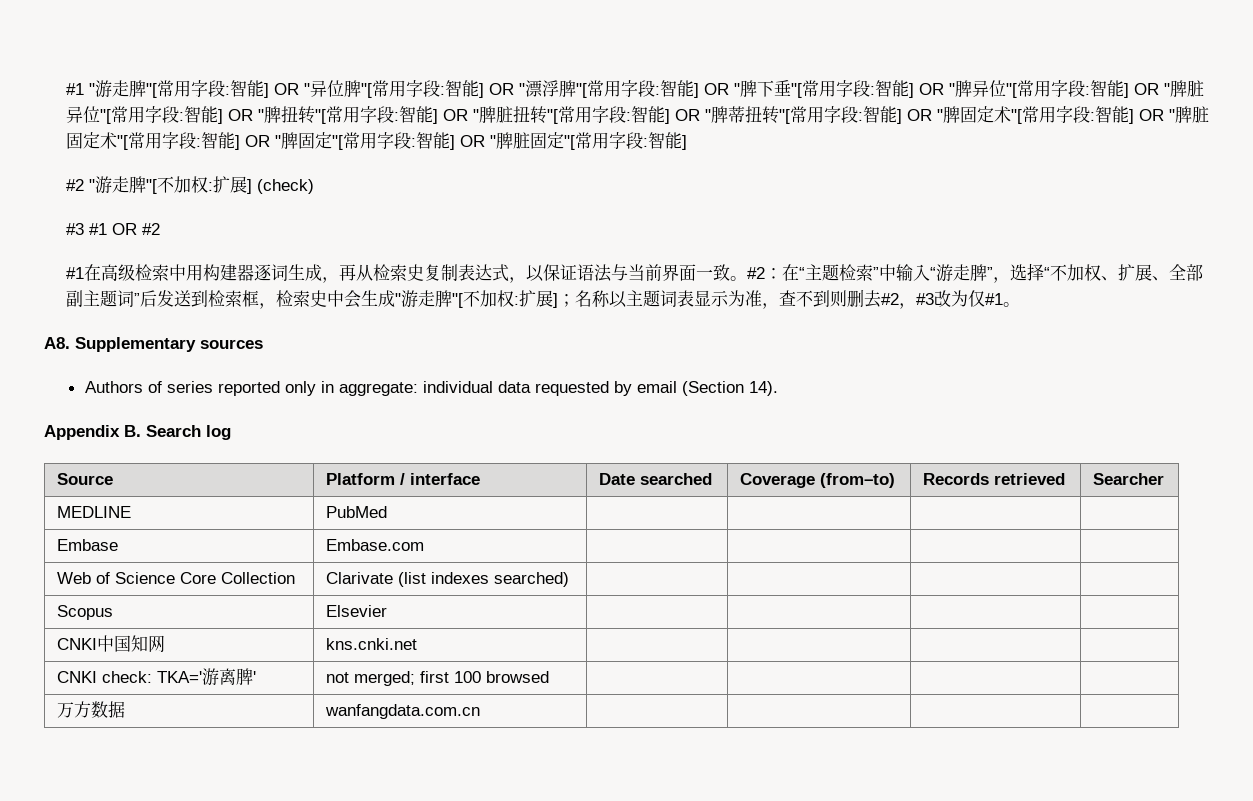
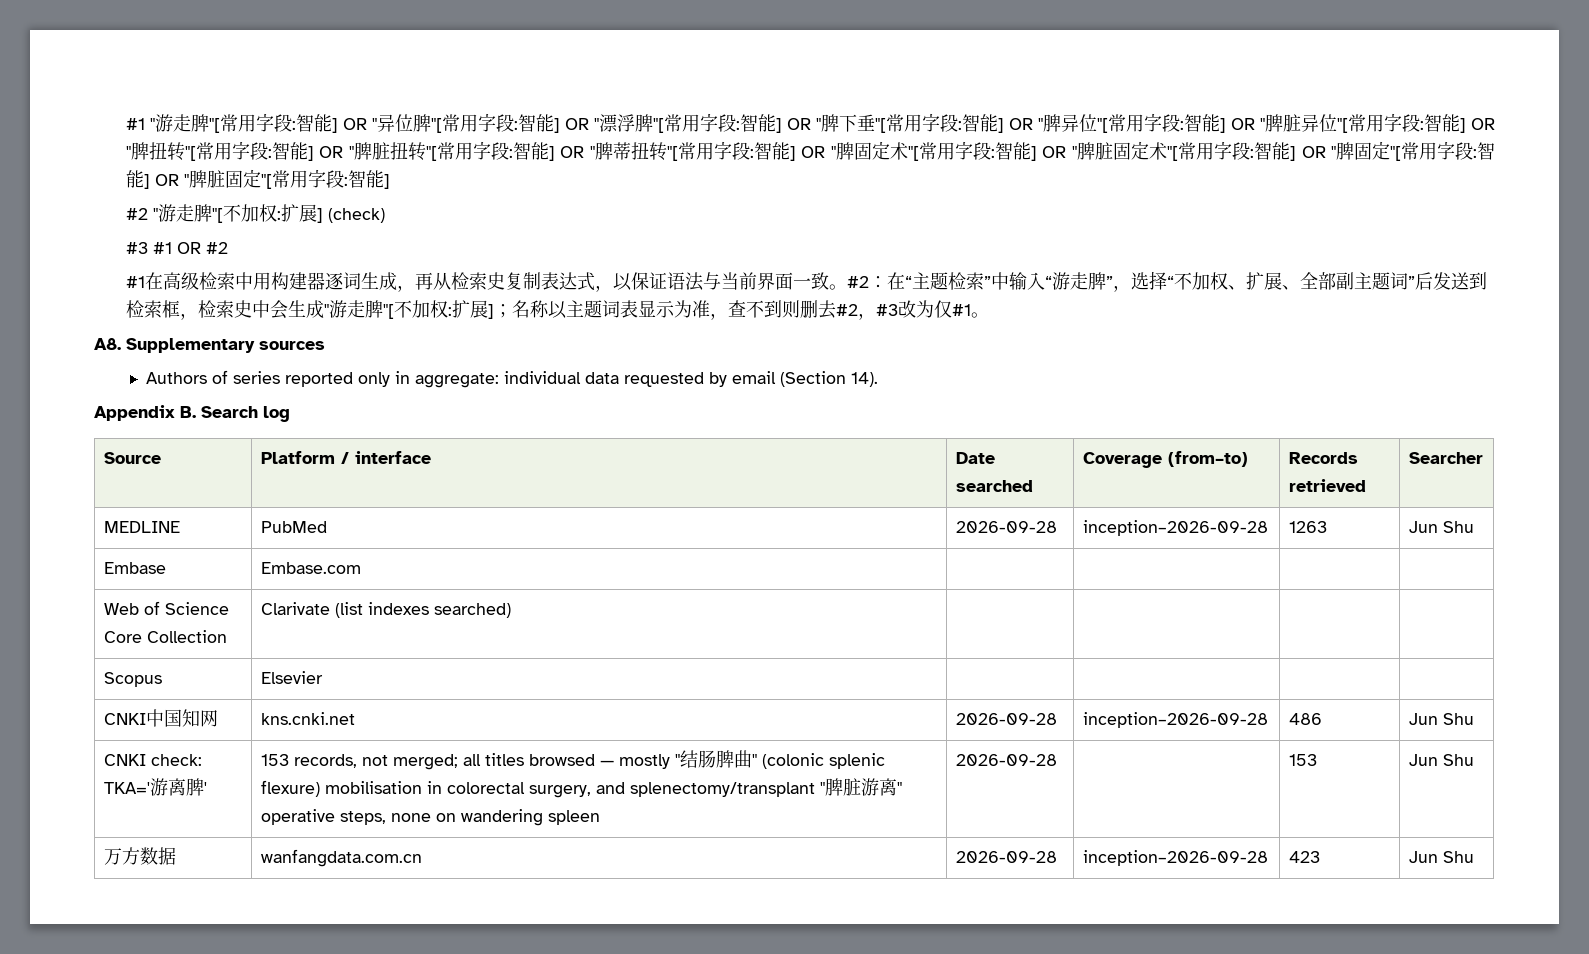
- MEDLINE | PubMed | | | |
+ MEDLINE | PubMed | 2026-09-28 | inception–2026-09-28 | 1263 | Jun Shu
- CNKI中国知网 | kns.cnki.net | | | |
+ CNKI中国知网 | kns.cnki.net | 2026-09-28 | inception–2026-09-28 | 486 | Jun Shu
- not merged; first 100 browsed | | | |
- 万方数据 | wanfangdata.com.cn | | | |
+ 153 records, not merged; all titles browsed — mostly "结肠脾曲" (colonic splenic flexure) mobilisation in colorectal surgery, and splenectomy/transplant "脾脏游离" operative steps, none on wandering spleen | 2026-09-28 | | 153 | Jun Shu
+ 万方数据 | wanfangdata.com.cn | 2026-09-28 | inception–2026-09-28 | 423 | Jun Shu

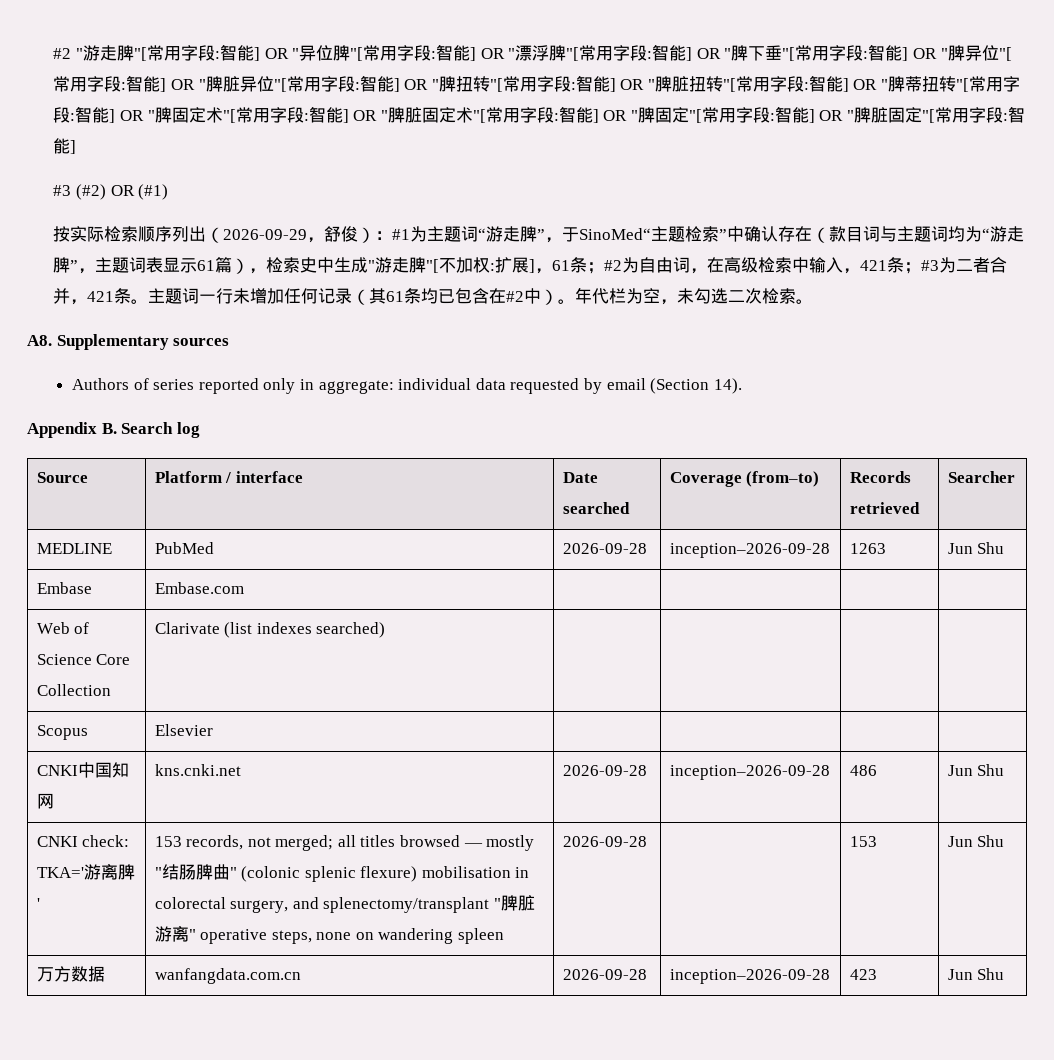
- #1 "游走脾"[常用字段:
+ #2 "游走脾"[常用字段:
- #2 "游走脾"[不加权:扩展] (check)
- #3 #1 OR #2
- #1在高级检索中用构建器逐词生成，再从检索史复制表达式，以保证语法与当前界面一致。#2：在“主题检索”中输入“游走脾”，选择“不加权、扩展、全部副主题词”后发送到检索框，检索史中会生成"游走脾"[不加权:扩展]；名称以主题词表显示为准，查不到则删去#2，#3改为仅#1。
+ #3 (#2) OR (#1)
+ 按实际检索顺序列出（2026-09-29，舒俊）：#1为主题词“游走脾”，于SinoMed“主题检索”中确认存在（款目词与主题词均为“游走脾”，主题词表显示61篇），检索史中生成"游走脾"[不加权:扩展]，61条；#2为自由词，在高级检索中输入，421条；#3为二者合并，421条。主题词一行未增加任何记录（其61条均已包含在#2中）。年代栏为空，未勾选二次检索。

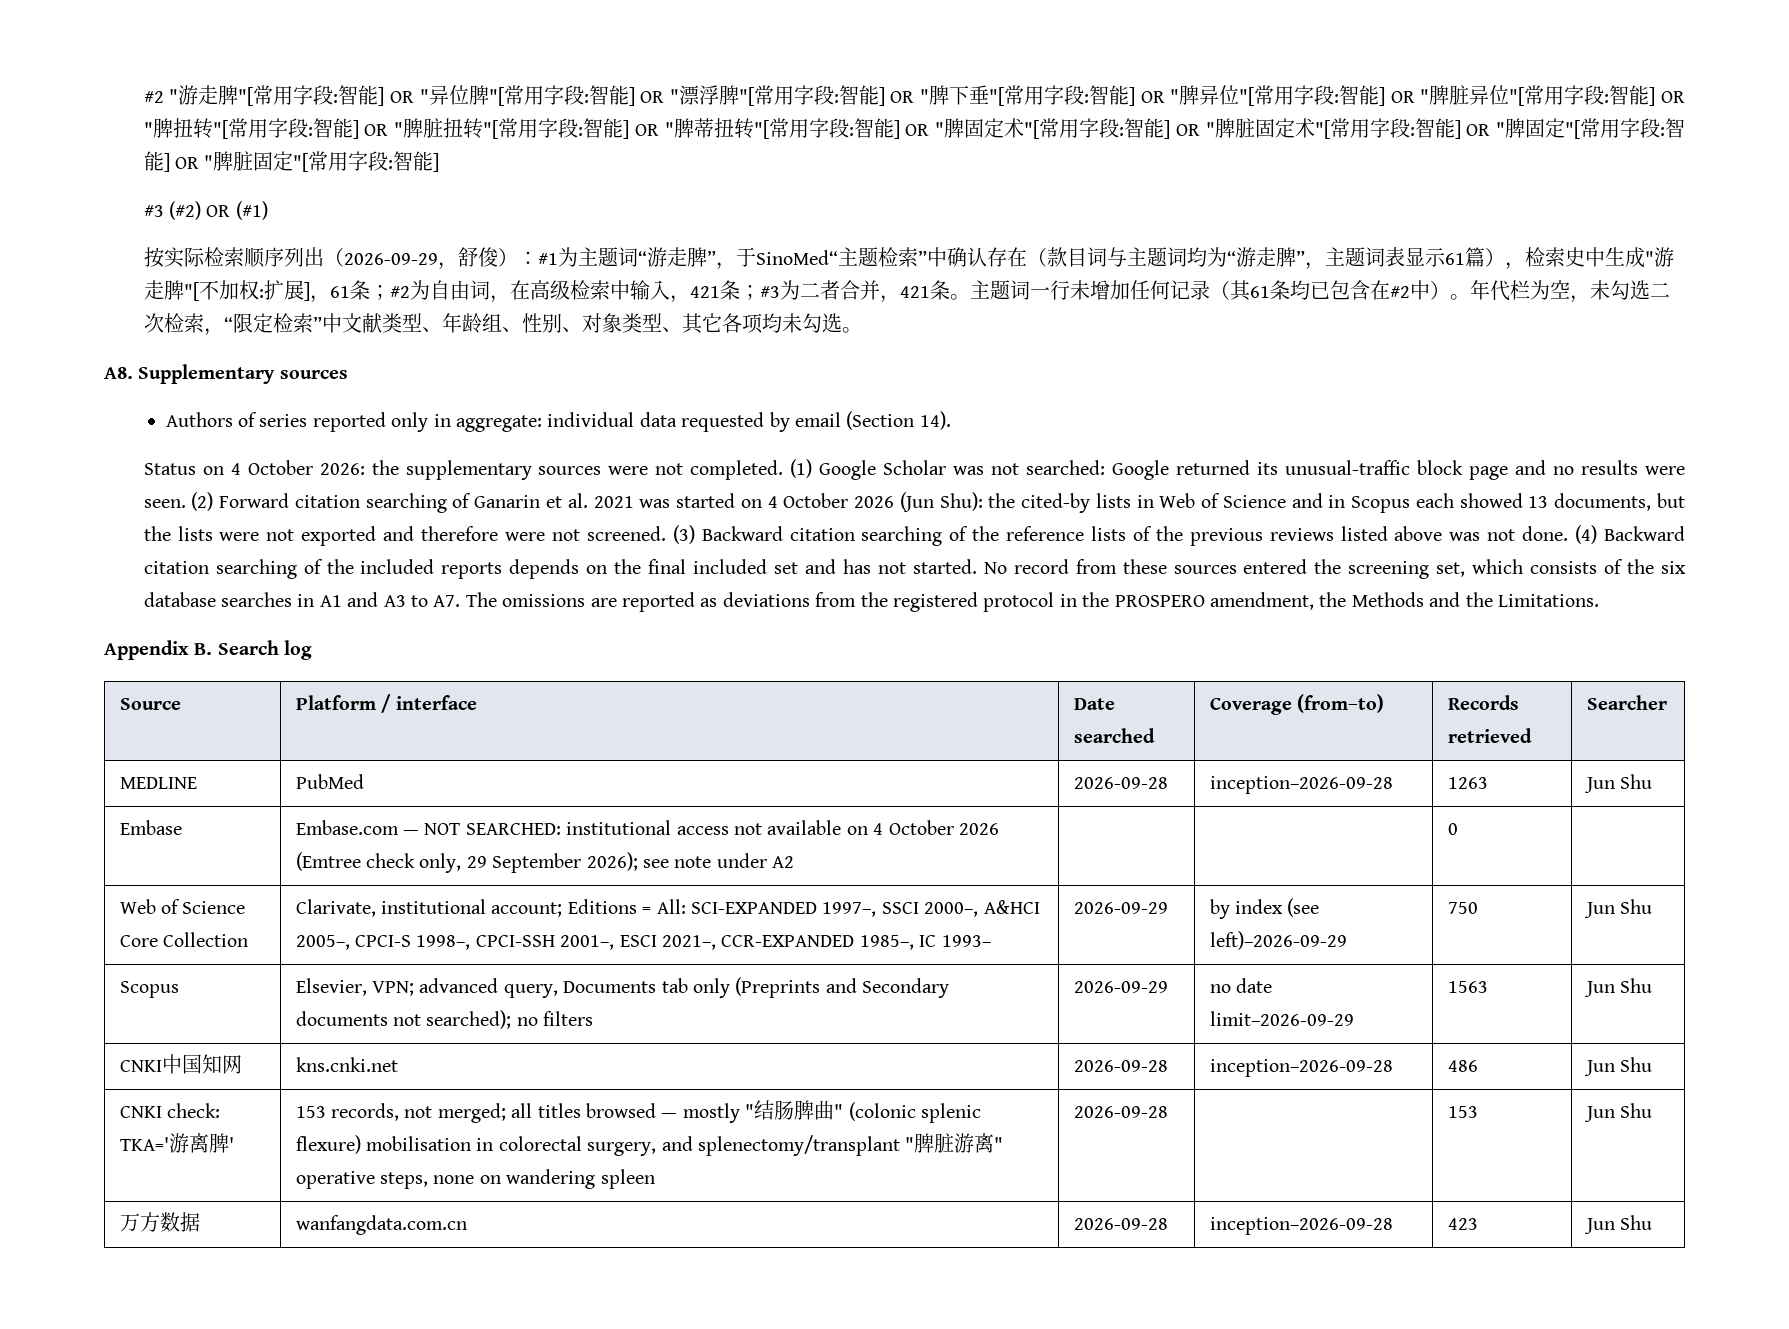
- 年代栏为空，未勾选二次检索。
+ 年代栏为空，未勾选二次检索，“限定检索”中文献类型、年龄组、性别、对象类型、其它各项均未勾选。
+ Status on 4 October 2026: the supplementary sources were not completed. (1) Google Scholar was not searched: Google returned its unusual-traffic block page and no results were seen. (2) Forward citation searching of Ganarin et al. 2021 was started on 4 October 2026 (Jun Shu): the cited-by lists in Web of Science and in Scopus each showed 13 documents, but the lists were not exported and therefore were not screened. (3) Backward citation searching of the reference lists of the previous reviews listed above was not done. (4) Backward citation searching of the included reports depends on the final included set and has not started. No record from these sources entered the screening set, which consists of the six database searches in A1 and A3 to A7. The omissions are reported as deviations from the registered protocol in the PROSPERO amendment, the Methods and the Limitations.
- Embase | Embase.com | | | |
+ Embase | Embase.com — NOT SEARCHED: institutional access not available on 4 October 2026 (Emtree check only, 29 September 2026); see note under A2 | | | 0 |
- Web of Science Core Collection | Clarivate (list indexes searched) | | | |
- Scopus | Elsevier | | | |
+ Web of Science Core Collection | Clarivate, institutional account; Editions = All: SCI-EXPANDED 1997–, SSCI 2000–, A&HCI 2005–, CPCI-S 1998–, CPCI-SSH 2001–, ESCI 2021–, CCR-EXPANDED 1985–, IC 1993– | 2026-09-29 | by index (see left)–2026-09-29 | 750 | Jun Shu
+ Scopus | Elsevier, VPN; advanced query, Documents tab only (Preprints and Secondary documents not searched); no filters | 2026-09-29 | no date limit–2026-09-29 | 1563 | Jun Shu

